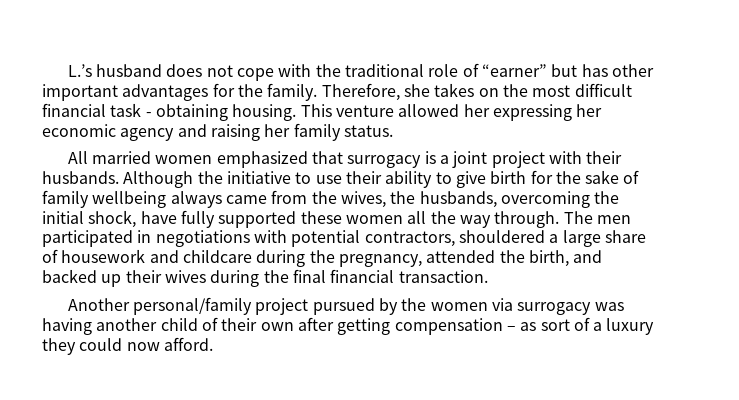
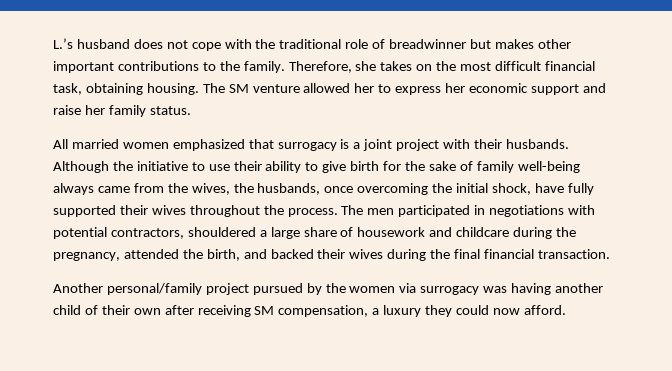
- L.’s husband does not cope with the traditional role of “earner” but has other important advantages for the family.
+ L.’s husband does not cope with the traditional role of breadwinner but makes other important contributions to the family.
- Therefore, she takes on the most difficult financial task - obtaining housing. This venture allowed her expressing her economic agency and raising her family status.
+ Therefore, she takes on the most difficult financial task, obtaining housing. The SM venture allowed her to express her economic support and raise her family status.
- Although the initiative to use their ability to give birth for the sake of family wellbeing always came from the wives, the husbands, overcoming the initial shock, have fully supported these women all the way through.
+ Although the initiative to use their ability to give birth for the sake of family well-being always came from the wives, the husbands, once overcoming the initial shock, have fully supported their wives throughout the process.
- The men participated in negotiations with potential contractors, shouldered a large share of housework and childcare during the pregnancy, attended the birth, and backed up their wives during the final financial transaction.
+ The men participated in negotiations with potential contractors, shouldered a large share of housework and childcare during the pregnancy, attended the birth, and backed their wives during the final financial transaction.
- Another personal/family project pursued by the women via surrogacy was having another child of their own after getting compensation – as sort of a luxury they could now afford.
+ Another personal/family project pursued by the women via surrogacy was having another child of their own after receiving SM compensation, a luxury they could now afford.

